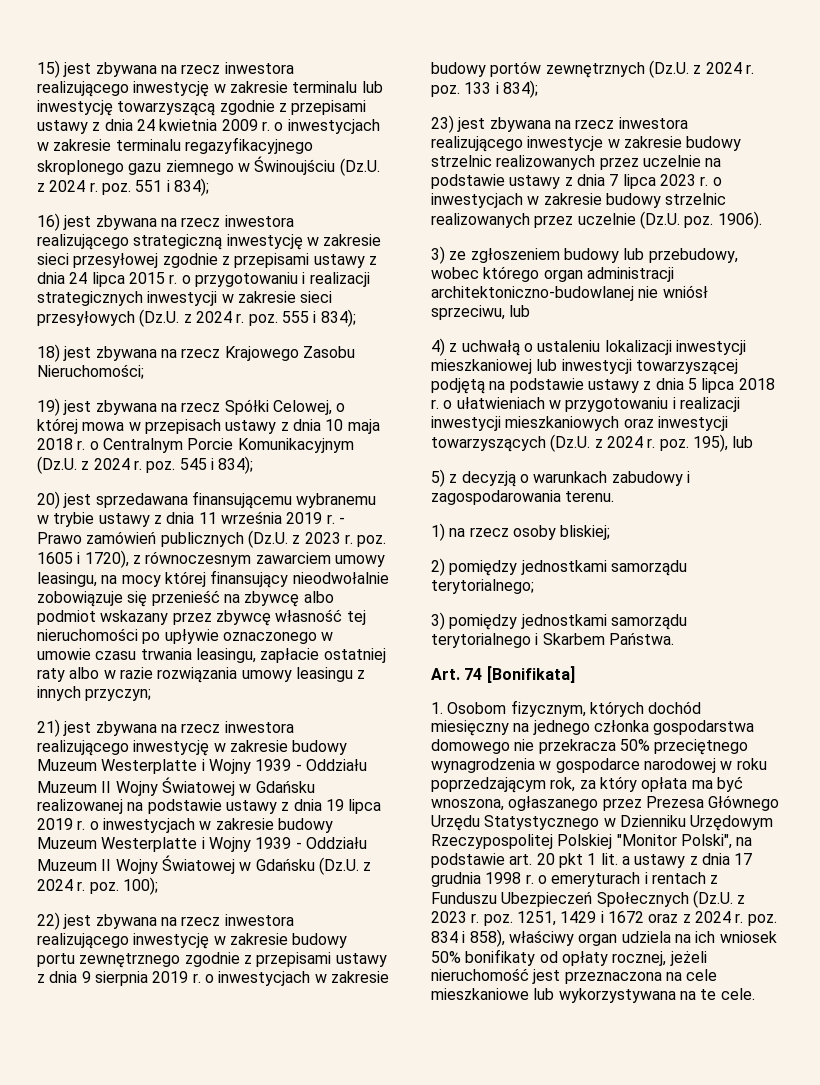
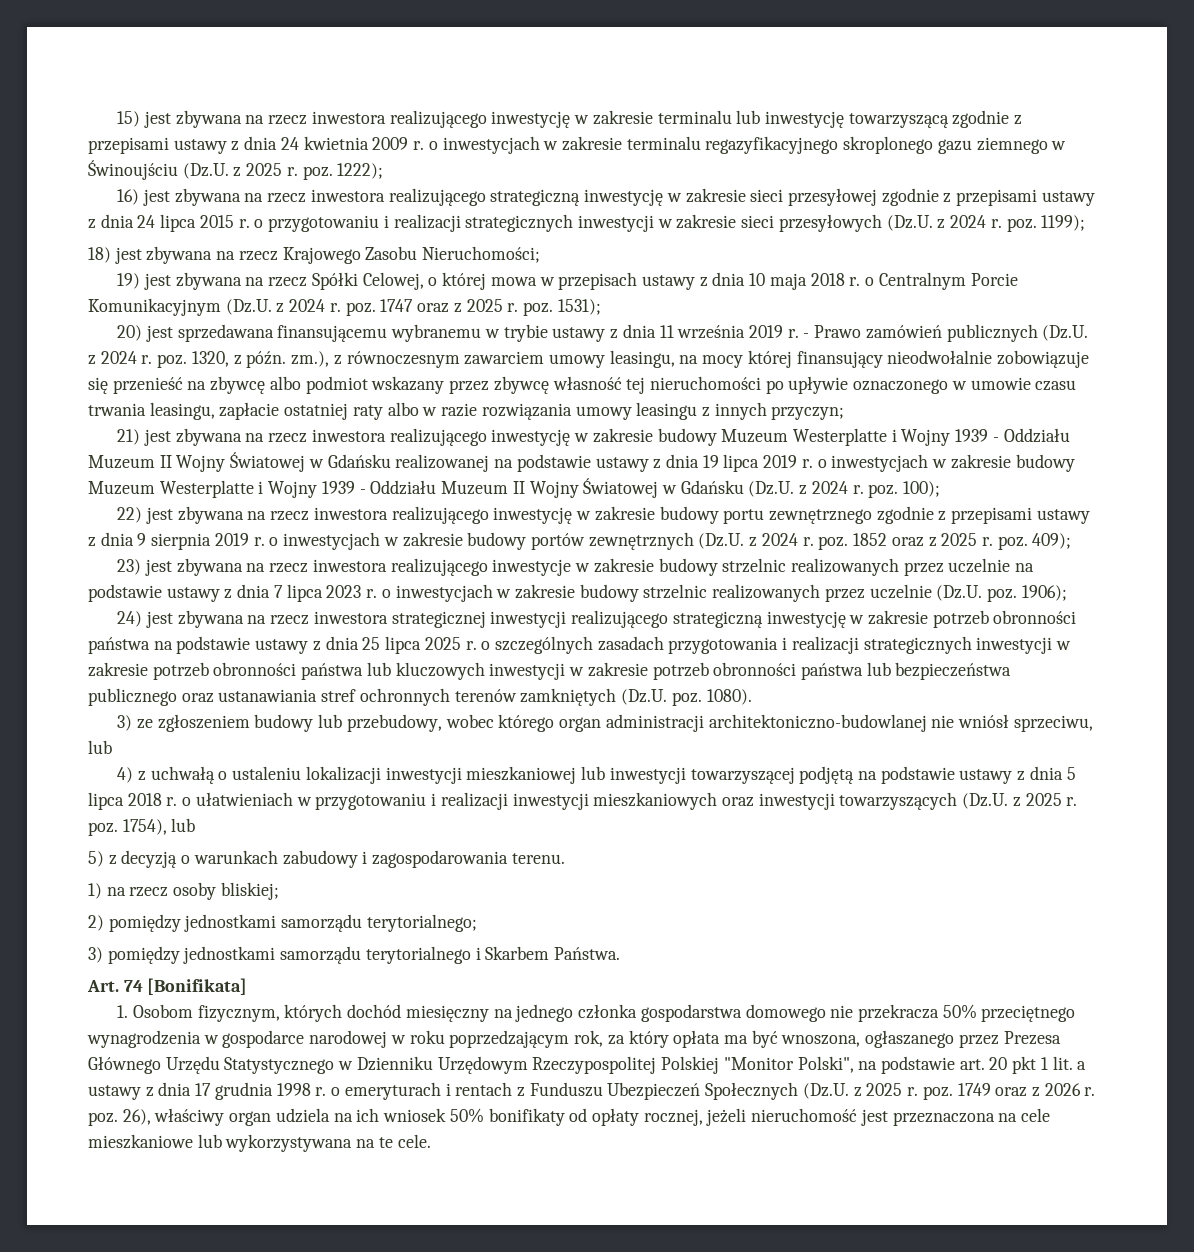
- 15) jest zbywana na rzecz inwestora realizującego inwestycję w zakresie terminalu lub inwestycję towarzyszącą zgodnie z przepisami ustawy z dnia 24 kwietnia 2009 r. o inwestycjach w zakresie terminalu regazyfikacyjnego skroplonego gazu ziemnego w Świnoujściu (Dz.U. z 2024 r. poz. 551 i 834);
+ 15) jest zbywana na rzecz inwestora realizującego inwestycję w zakresie terminalu lub inwestycję towarzyszącą zgodnie z przepisami ustawy z dnia 24 kwietnia 2009 r. o inwestycjach w zakresie terminalu regazyfikacyjnego skroplonego gazu ziemnego w Świnoujściu (Dz.U. z 2025 r. poz. 1222);
- 16) jest zbywana na rzecz inwestora realizującego strategiczną inwestycję w zakresie sieci przesyłowej zgodnie z przepisami ustawy z dnia 24 lipca 2015 r. o przygotowaniu i realizacji strategicznych inwestycji w zakresie sieci przesyłowych (Dz.U. z 2024 r. poz. 555 i 834);
+ 16) jest zbywana na rzecz inwestora realizującego strategiczną inwestycję w zakresie sieci przesyłowej zgodnie z przepisami ustawy z dnia 24 lipca 2015 r. o przygotowaniu i realizacji strategicznych inwestycji w zakresie sieci przesyłowych (Dz.U. z 2024 r. poz. 1199);
- 19) jest zbywana na rzecz Spółki Celowej, o której mowa w przepisach ustawy z dnia 10 maja 2018 r. o Centralnym Porcie Komunikacyjnym (Dz.U. z 2024 r. poz. 545 i 834);
+ 19) jest zbywana na rzecz Spółki Celowej, o której mowa w przepisach ustawy z dnia 10 maja 2018 r. o Centralnym Porcie Komunikacyjnym (Dz.U. z 2024 r. poz. 1747 oraz z 2025 r. poz. 1531);
- - Prawo zamówień publicznych (Dz.U. z 2023 r. poz. 1605 i 1720), z równoczesnym zawarciem umowy leasingu, na mocy której finansujący nieodwołalnie zobowiązuje się przenieść na zbywcę albo podmiot wskazany przez zbywcę własność tej nieruchomości po upływie oznaczonego w umowie czasu trwania leasingu, zapłacie ostatniej raty albo w razie rozwiązania umowy leasingu z innych przyczyn;
+ - Prawo zamówień publicznych (Dz.U. z 2024 r. poz. 1320, z późn. zm.), z równoczesnym zawarciem umowy leasingu, na mocy której finansujący nieodwołalnie zobowiązuje się przenieść na zbywcę albo podmiot wskazany przez zbywcę własność tej nieruchomości po upływie oznaczonego w umowie czasu trwania leasingu, zapłacie ostatniej raty albo w razie rozwiązania umowy leasingu z innych przyczyn;
- 22) jest zbywana na rzecz inwestora realizującego inwestycję w zakresie budowy portu zewnętrznego zgodnie z przepisami ustawy z dnia 9 sierpnia 2019 r. o inwestycjach w zakresie budowy portów zewnętrznych (Dz.U. z 2024 r. poz. 133 i 834);
+ 22) jest zbywana na rzecz inwestora realizującego inwestycję w zakresie budowy portu zewnętrznego zgodnie z przepisami ustawy z dnia 9 sierpnia 2019 r. o inwestycjach w zakresie budowy portów zewnętrznych (Dz.U. z 2024 r. poz. 1852 oraz z 2025 r. poz. 409);
- 23) jest zbywana na rzecz inwestora realizującego inwestycje w zakresie budowy strzelnic realizowanych przez uczelnie na podstawie ustawy z dnia 7 lipca 2023 r. o inwestycjach w zakresie budowy strzelnic realizowanych przez uczelnie (Dz.U. poz. 1906).
+ 23) jest zbywana na rzecz inwestora realizującego inwestycje w zakresie budowy strzelnic realizowanych przez uczelnie na podstawie ustawy z dnia 7 lipca 2023 r. o inwestycjach w zakresie budowy strzelnic realizowanych przez uczelnie (Dz.U. poz. 1906);
+ 24) jest zbywana na rzecz inwestora strategicznej inwestycji realizującego strategiczną inwestycję w zakresie potrzeb obronności państwa na podstawie ustawy z dnia 25 lipca 2025 r. o szczególnych zasadach przygotowania i realizacji strategicznych inwestycji w zakresie potrzeb obronności państwa lub kluczowych inwestycji w zakresie potrzeb obronności państwa lub bezpieczeństwa publicznego oraz ustanawiania stref ochronnych terenów zamkniętych (Dz.U. poz. 1080).
- 4) z uchwałą o ustaleniu lokalizacji inwestycji mieszkaniowej lub inwestycji towarzyszącej podjętą na podstawie ustawy z dnia 5 lipca 2018 r. o ułatwieniach w przygotowaniu i realizacji inwestycji mieszkaniowych oraz inwestycji towarzyszących (Dz.U. z 2024 r. poz. 195), lub
+ 4) z uchwałą o ustaleniu lokalizacji inwestycji mieszkaniowej lub inwestycji towarzyszącej podjętą na podstawie ustawy z dnia 5 lipca 2018 r. o ułatwieniach w przygotowaniu i realizacji inwestycji mieszkaniowych oraz inwestycji towarzyszących (Dz.U. z 2025 r. poz. 1754), lub
- 1. Osobom fizycznym, których dochód miesięczny na jednego członka gospodarstwa domowego nie przekracza 50% przeciętnego wynagrodzenia w gospodarce narodowej w roku poprzedzającym rok, za który opłata ma być wnoszona, ogłaszanego przez Prezesa Głównego Urzędu Statystycznego w Dzienniku Urzędowym Rzeczypospolitej Polskiej "Monitor Polski", na podstawie art. 20 pkt 1 lit. a ustawy z dnia 17 grudnia 1998 r. o emeryturach i rentach z Funduszu Ubezpieczeń Społecznych (Dz.U. z 2023 r. poz. 1251, 1429 i 1672 oraz z 2024 r. poz. 834 i 858), właściwy organ udziela na ich wniosek 50% bonifikaty od opłaty rocznej, jeżeli nieruchomość jest przeznaczona na cele mieszkaniowe lub wykorzystywana na te cele.
+ 1. Osobom fizycznym, których dochód miesięczny na jednego członka gospodarstwa domowego nie przekracza 50% przeciętnego wynagrodzenia w gospodarce narodowej w roku poprzedzającym rok, za który opłata ma być wnoszona, ogłaszanego przez Prezesa Głównego Urzędu Statystycznego w Dzienniku Urzędowym Rzeczypospolitej Polskiej "Monitor Polski", na podstawie art. 20 pkt 1 lit. a ustawy z dnia 17 grudnia 1998 r. o emeryturach i rentach z Funduszu Ubezpieczeń Społecznych (Dz.U. z 2025 r. poz. 1749 oraz z 2026 r. poz. 26), właściwy organ udziela na ich wniosek 50% bonifikaty od opłaty rocznej, jeżeli nieruchomość jest przeznaczona na cele mieszkaniowe lub wykorzystywana na te cele.

